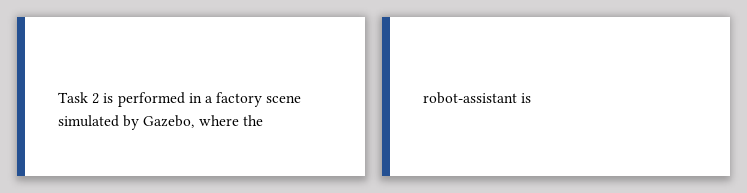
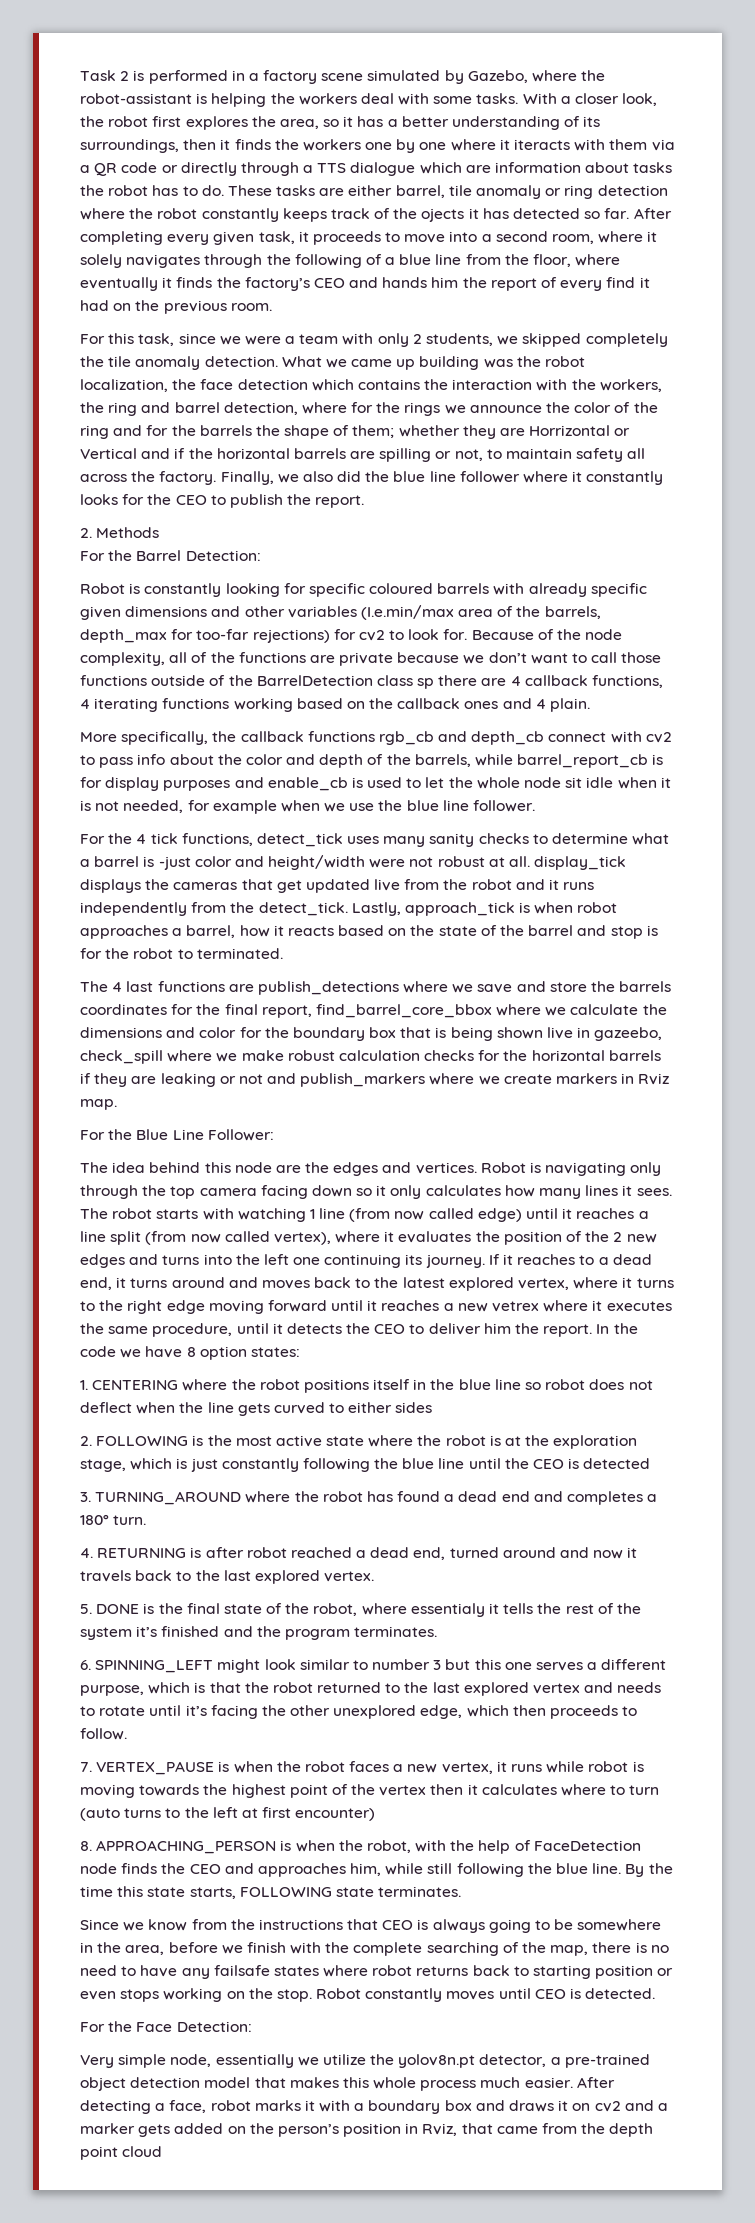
- Task 2 is performed in a factory scene simulated by Gazebo, where the robot-assistant is
+ Task 2 is performed in a factory scene simulated by Gazebo, where the robot-assistant is helping the workers deal with some tasks. With a closer look, the robot first explores the area, so it has a better understanding of its surroundings, then it finds the workers one by one where it iteracts with them via a QR code or directly through a TTS dialogue which are information about tasks the robot has to do. These tasks are either barrel, tile anomaly or ring detection where the robot constantly keeps track of the ojects it has detected so far. After completing every given task, it proceeds to move into a second room, where it solely navigates through the following of a blue line from the floor, where eventually it finds the factory’s CEO and hands him the report of every find it had on the previous room.
+ For this task, since we were a team with only 2 students, we skipped completely the tile anomaly detection. What we came up building was the robot localization, the face detection which contains the interaction with the workers, the ring and barrel detection, where for the rings we announce the color of the ring and for the barrels the shape of them; whether they are Horrizontal or Vertical and if the horizontal barrels are spilling or not, to maintain safety all across the factory. Finally, we also did the blue line follower where it constantly looks for the CEO to publish the report.
+ 2. Methods
+ For the Barrel Detection:
+ Robot is constantly looking for specific coloured barrels with already specific given dimensions and other variables (I.e.min/max area of the barrels, depth_max for too-far rejections) for cv2 to look for. Because of the node complexity, all of the functions are private because we don’t want to call those functions outside of the BarrelDetection class sp there are 4 callback functions, 4 iterating functions working based on the callback ones and 4 plain.
+ More specifically, the callback functions rgb_cb and depth_cb connect with cv2 to pass info about the color and depth of the barrels, while barrel_report_cb is for display purposes and enable_cb is used to let the whole node sit idle when it is not needed, for example when we use the blue line follower.
+ For the 4 tick functions, detect_tick uses many sanity checks to determine what a barrel is -just color and height/width were not robust at all. display_tick displays the cameras that get updated live from the robot and it runs independently from the detect_tick. Lastly, approach_tick is when robot approaches a barrel, how it reacts based on the state of the barrel and stop is for the robot to terminated.
+ The 4 last functions are publish_detections where we save and store the barrels coordinates for the final report, find_barrel_core_bbox where we calculate the dimensions and color for the boundary box that is being shown live in gazeebo, check_spill where we make robust calculation checks for the horizontal barrels if they are leaking or not and publish_markers where we create markers in Rviz map.
+ For the Blue Line Follower:
+ The idea behind this node are the edges and vertices. Robot is navigating only through the top camera facing down so it only calculates how many lines it sees. The robot starts with watching 1 line (from now called edge) until it reaches a line split (from now called vertex), where it evaluates the position of the 2 new edges and turns into the left one continuing its journey. If it reaches to a dead end, it turns around and moves back to the latest explored vertex, where it turns to the right edge moving forward until it reaches a new vetrex where it executes the same procedure, until it detects the CEO to deliver him the report. In the code we have 8 option states:
+ 1. CENTERING where the robot positions itself in the blue line so robot does not deflect when the line gets curved to either sides
+ 2. FOLLOWING is the most active state where the robot is at the exploration stage, which is just constantly following the blue line until the CEO is detected
+ 3. TURNING_AROUND where the robot has found a dead end and completes a 180° turn.
+ 4. RETURNING is after robot reached a dead end, turned around and now it travels back to the last explored vertex.
+ 5. DONE is the final state of the robot, where essentialy it tells the rest of the system it’s finished and the program terminates.
+ 6. SPINNING_LEFT might look similar to number 3 but this one serves a different purpose, which is that the robot returned to the last explored vertex and needs to rotate until it’s facing the other unexplored edge, which then proceeds to follow.
+ 7. VERTEX_PAUSE is when the robot faces a new vertex, it runs while robot is moving towards the highest point of the vertex then it calculates where to turn (auto turns to the left at first encounter)
+ 8. APPROACHING_PERSON is when the robot, with the help of FaceDetection node finds the CEO and approaches him, while still following the blue line. By the time this state starts, FOLLOWING state terminates.
+ Since we know from the instructions that CEO is always going to be somewhere in the area, before we finish with the complete searching of the map, there is no need to have any failsafe states where robot returns back to starting position or even stops working on the stop. Robot constantly moves until CEO is detected.
+ For the Face Detection:
+ Very simple node, essentially we utilize the yolov8n.pt detector, a pre-trained object detection model that makes this whole process much easier. After detecting a face, robot marks it with a boundary box and draws it on cv2 and a marker gets added on the person’s position in Rviz, that came from the depth point cloud

